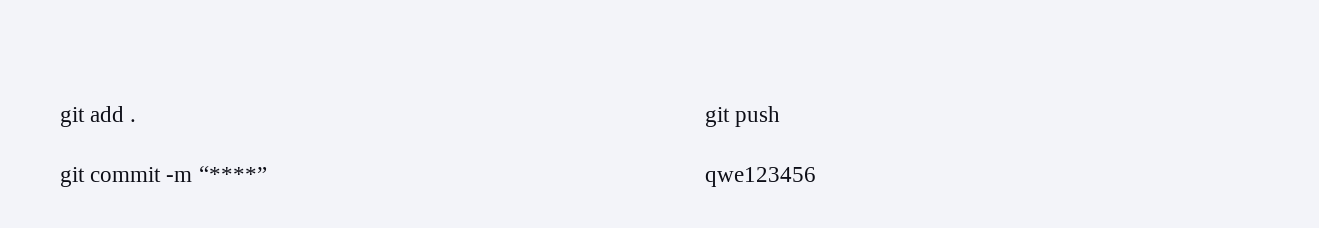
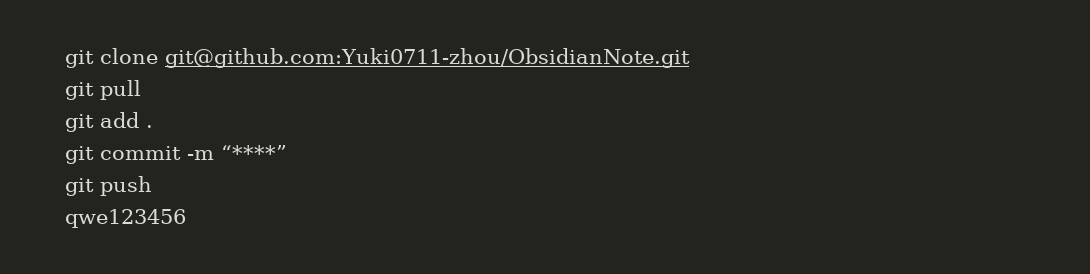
+ git clone git@github.com:Yuki0711-zhou/ObsidianNote.git
+ git pull

